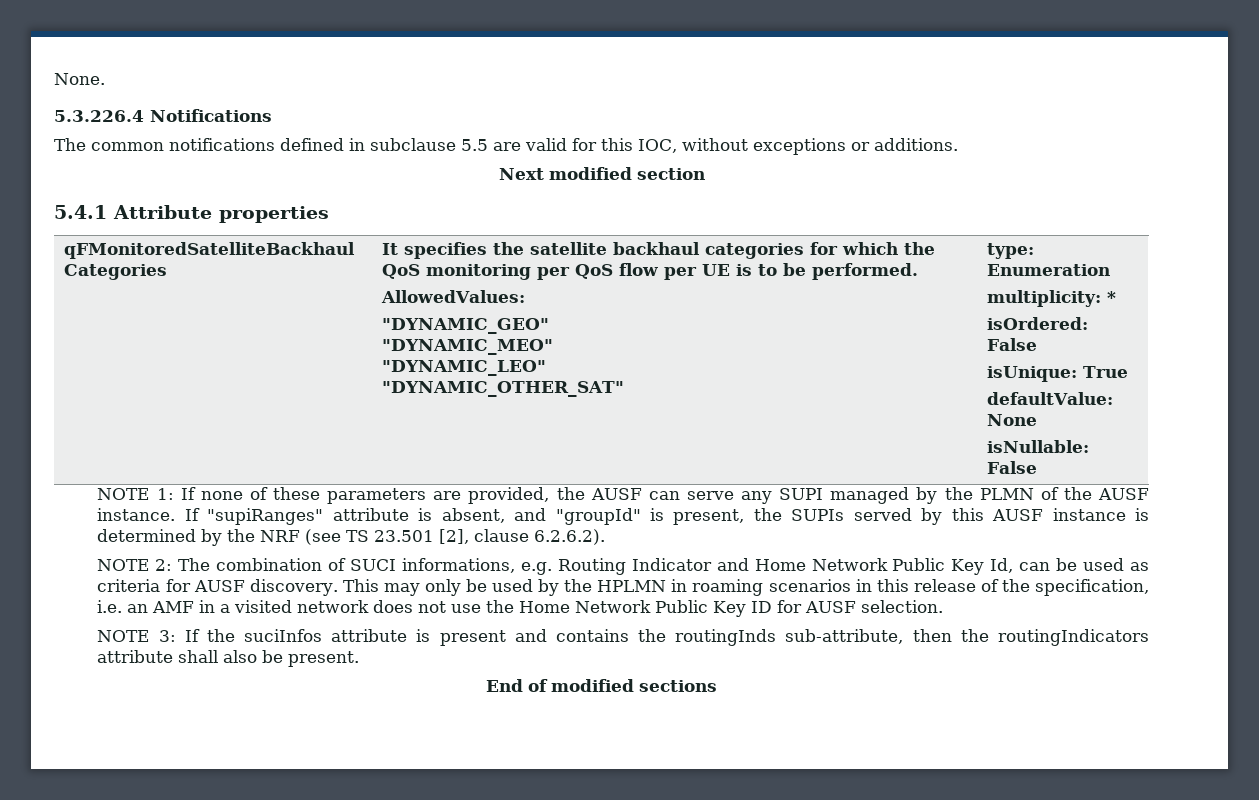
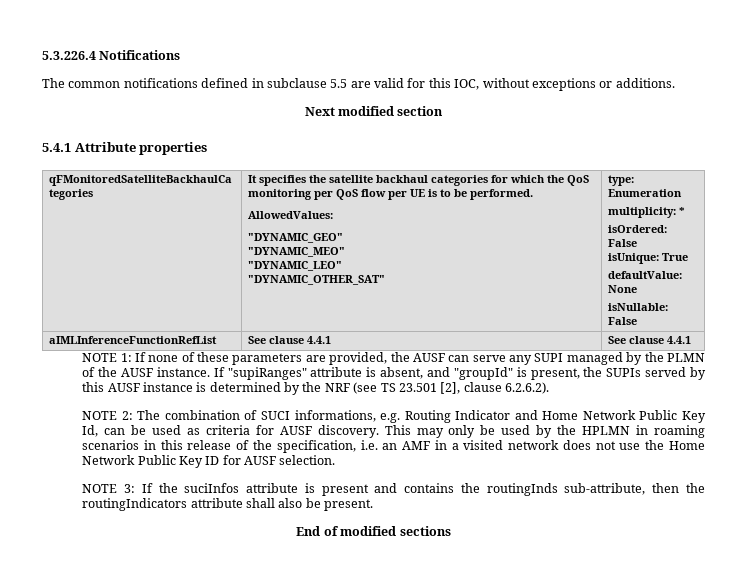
- None.
+ aIMLInferenceFunctionRefList | See clause 4.4.1 | See clause 4.4.1

